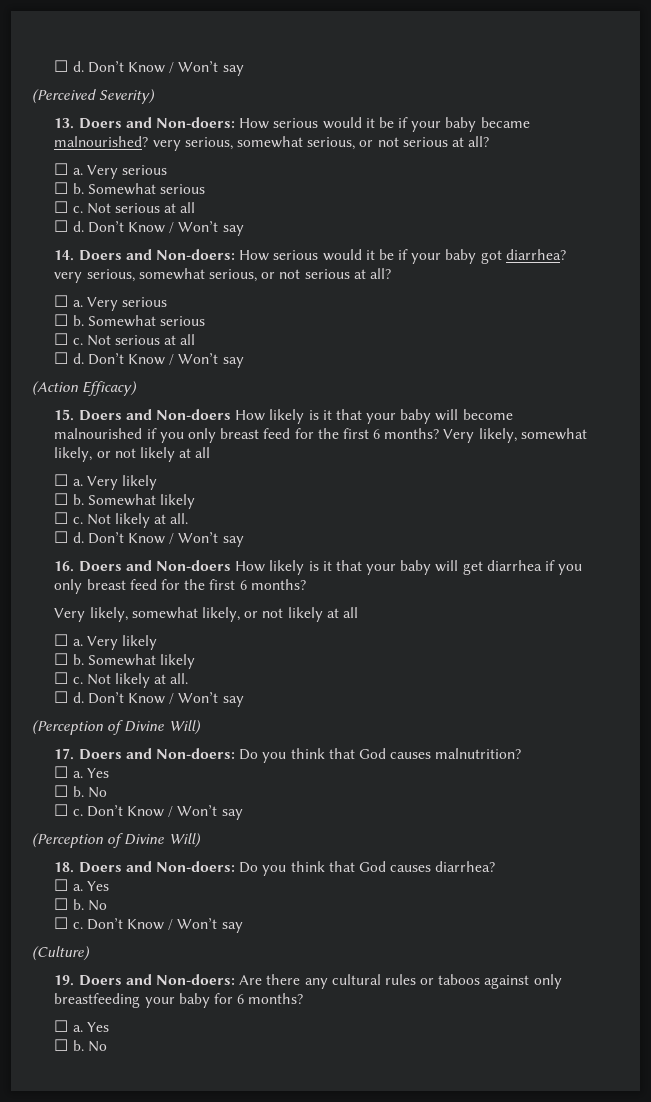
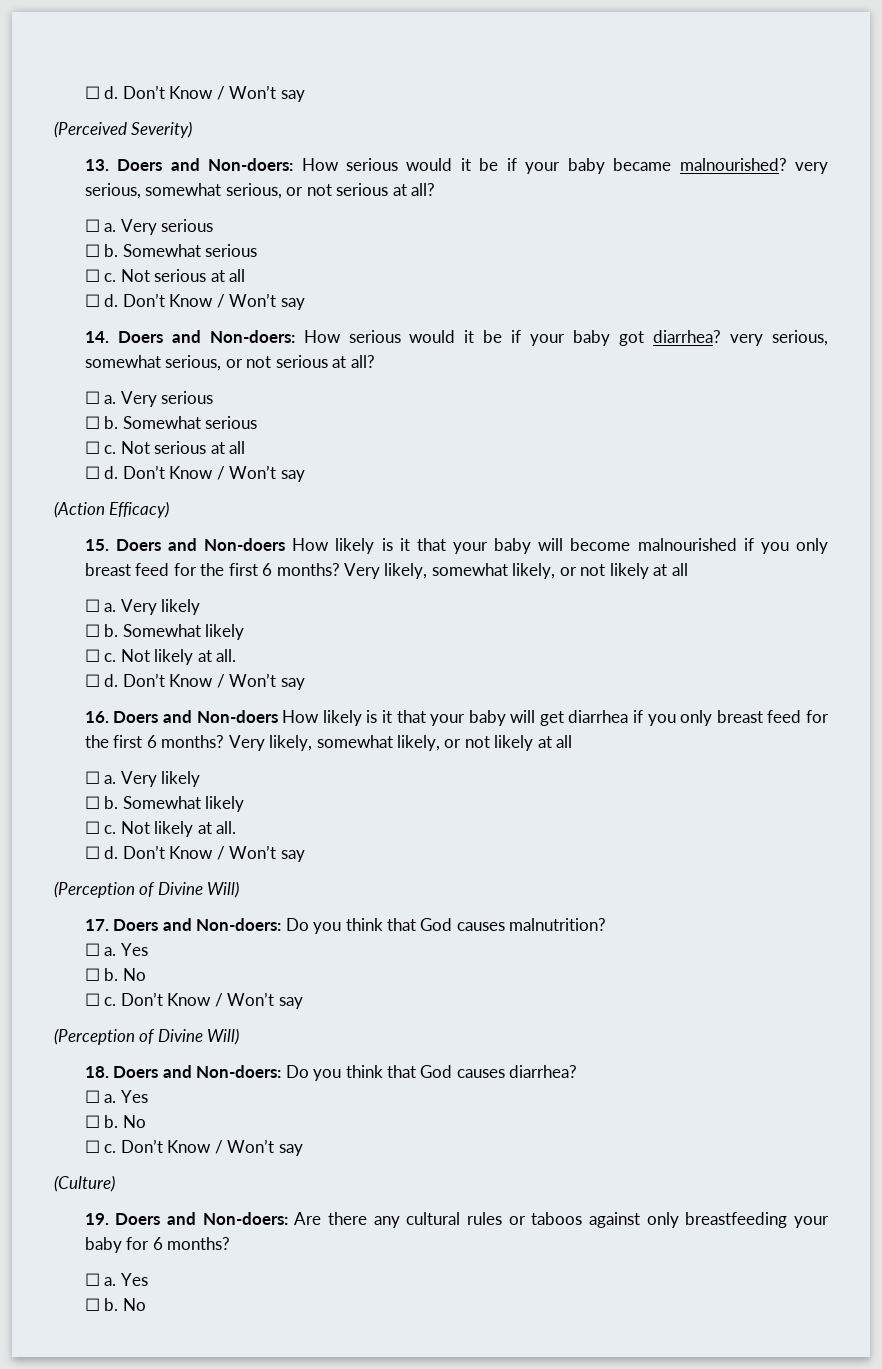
- 16. Doers and Non-doers How likely is it that your baby will get diarrhea if you only breast feed for the first 6 months?
- Very likely, somewhat likely, or not likely at all
+ 16. Doers and Non-doers How likely is it that your baby will get diarrhea if you only breast feed for the first 6 months? Very likely, somewhat likely, or not likely at all

